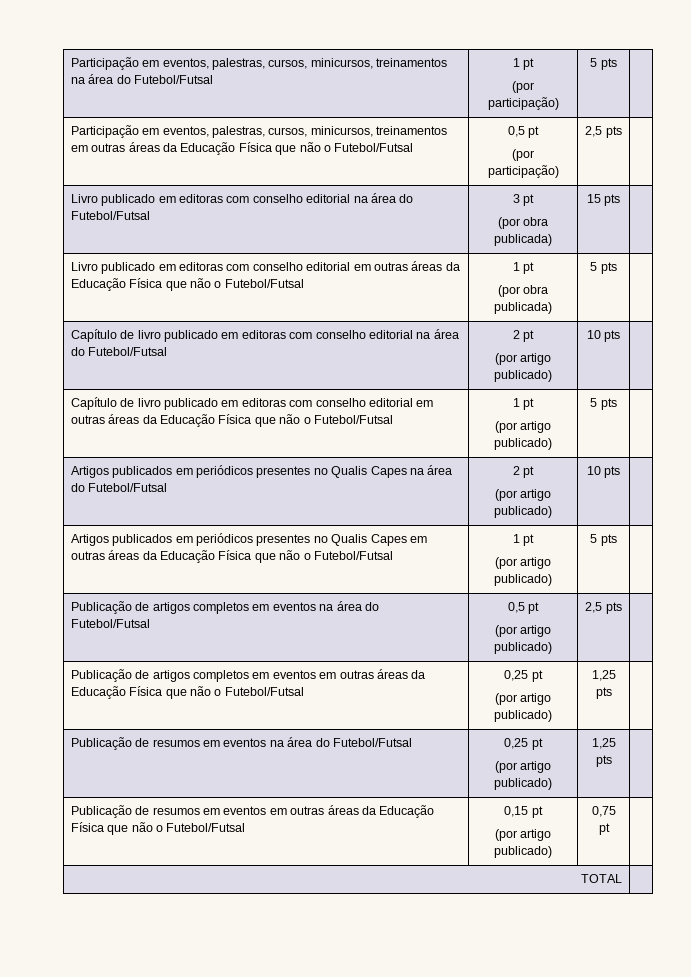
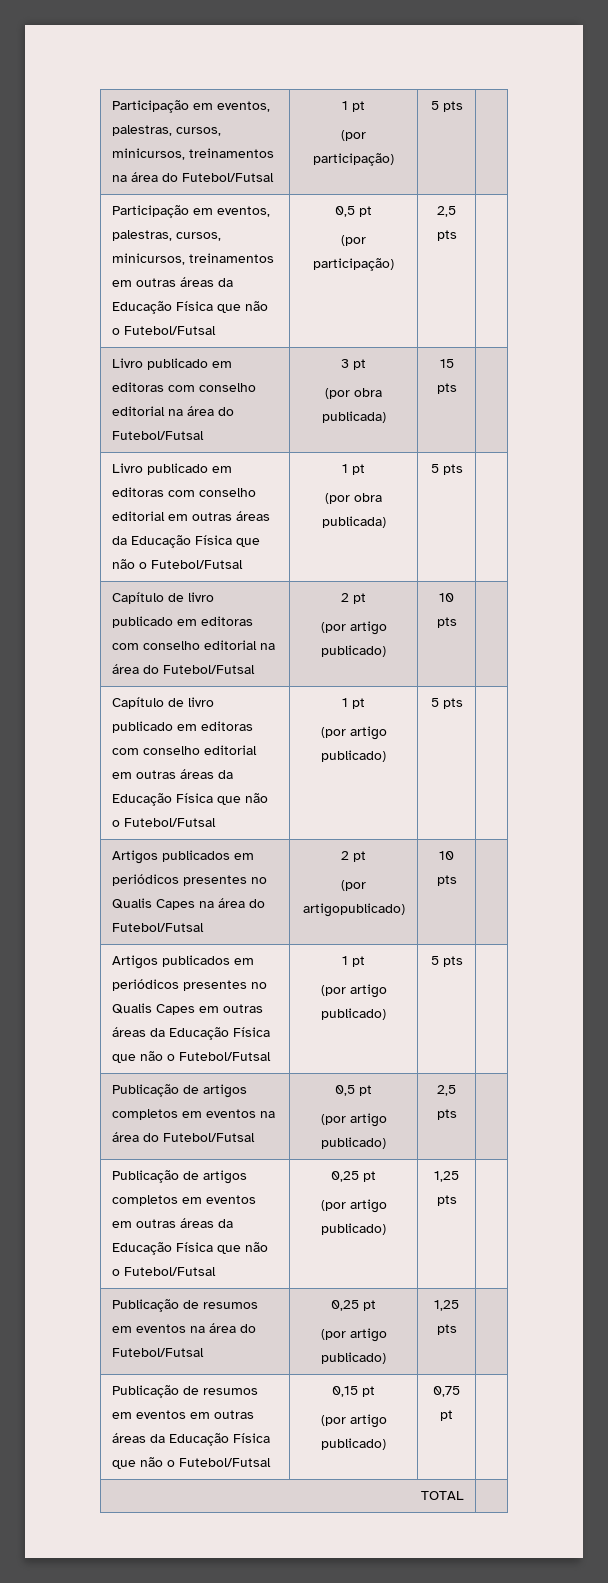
  Artigos publicados em periódicos presentes no Qualis Capes na área do Futebol/Futsal | 2 pt
- (por artigo publicado) | 10 pts |
+ (por artigopublicado) | 10 pts |

